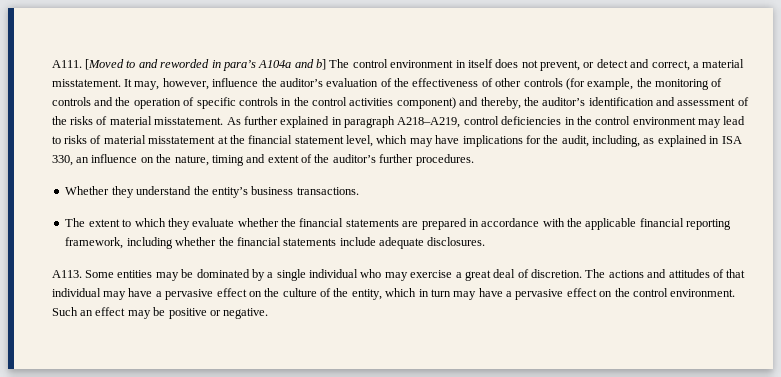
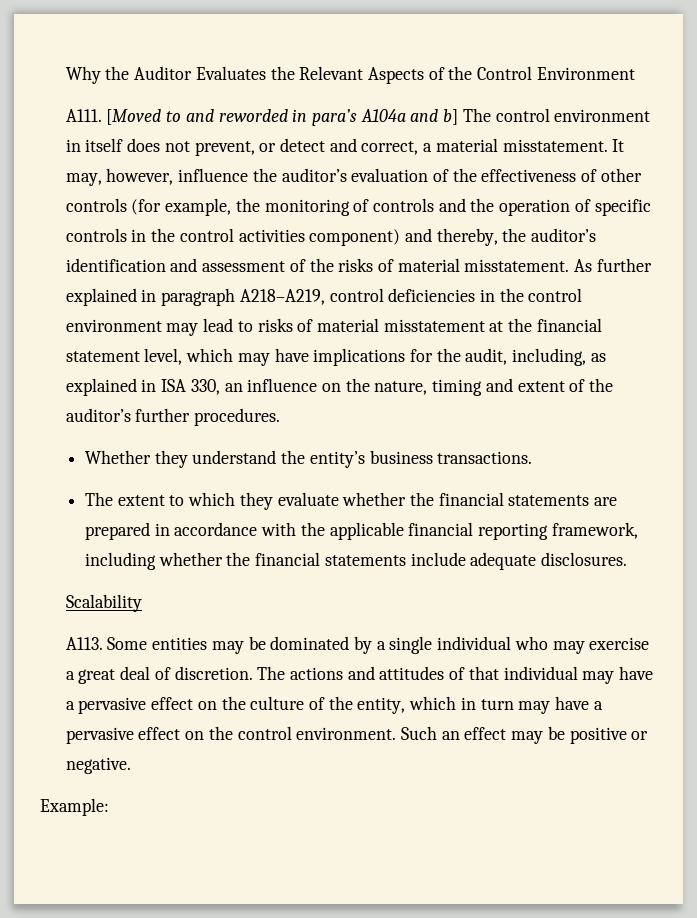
+ Why the Auditor Evaluates the Relevant Aspects of the Control Environment
+ Scalability
+ Example:

